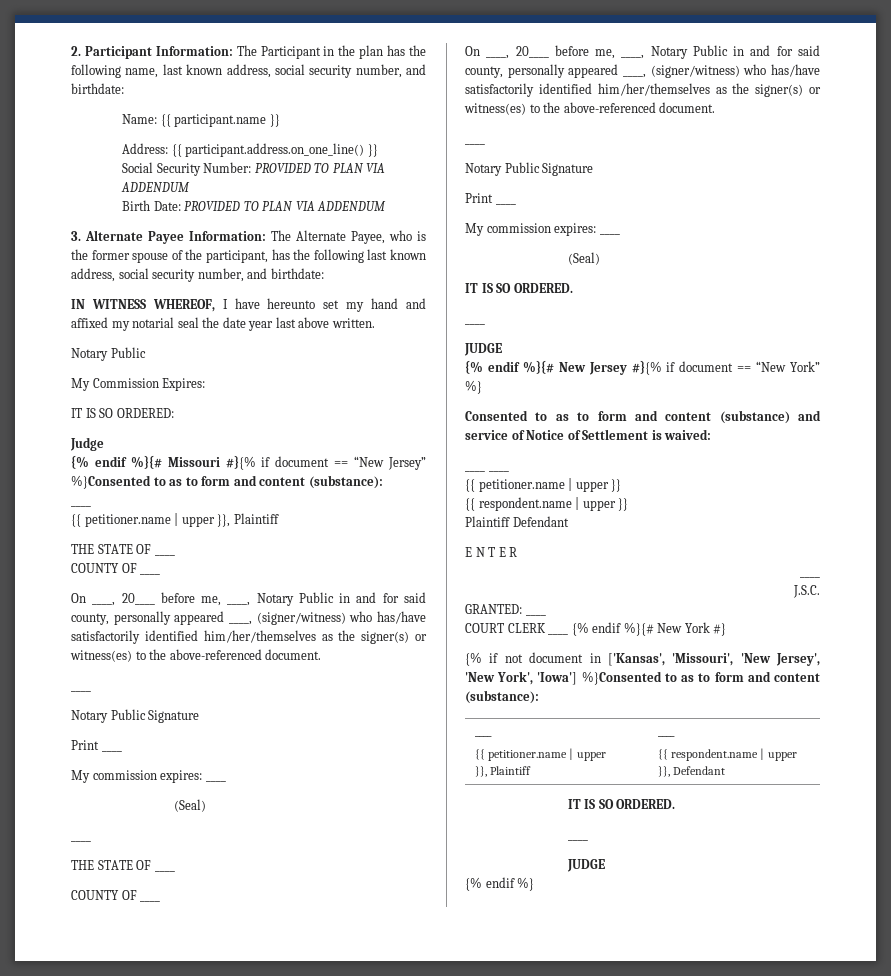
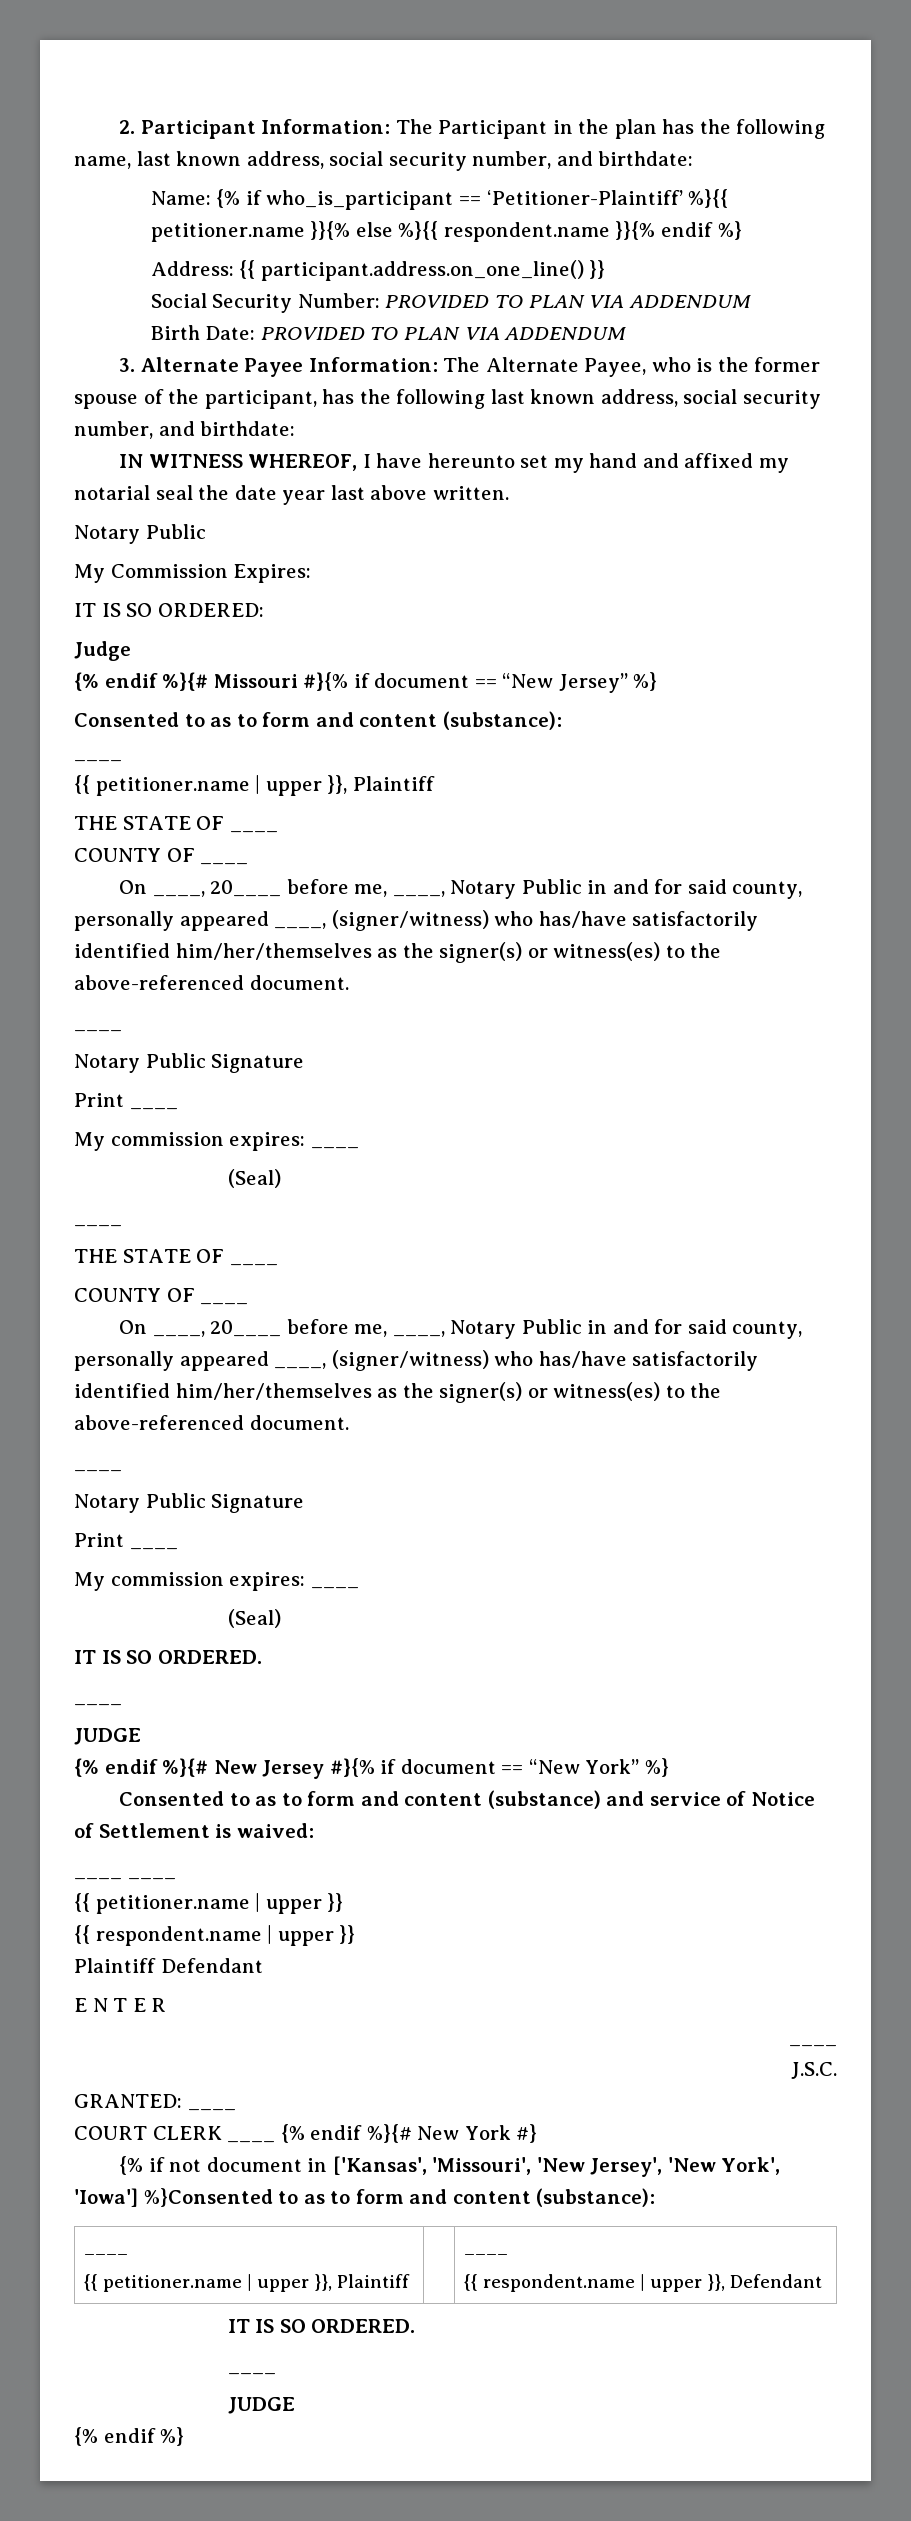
- Name: {{ participant.name }}
+ Name: {% if who_is_participant == ‘Petitioner-Plaintiff’ %}{{ petitioner.name }}{% else %}{{ respondent.name }}{% endif %}
- {% endif %}{# Missouri #}{% if document == “New Jersey” %}Consented to as to form and content (substance):
+ {% endif %}{# Missouri #}{% if document == “New Jersey” %}
+ Consented to as to form and content (substance):

